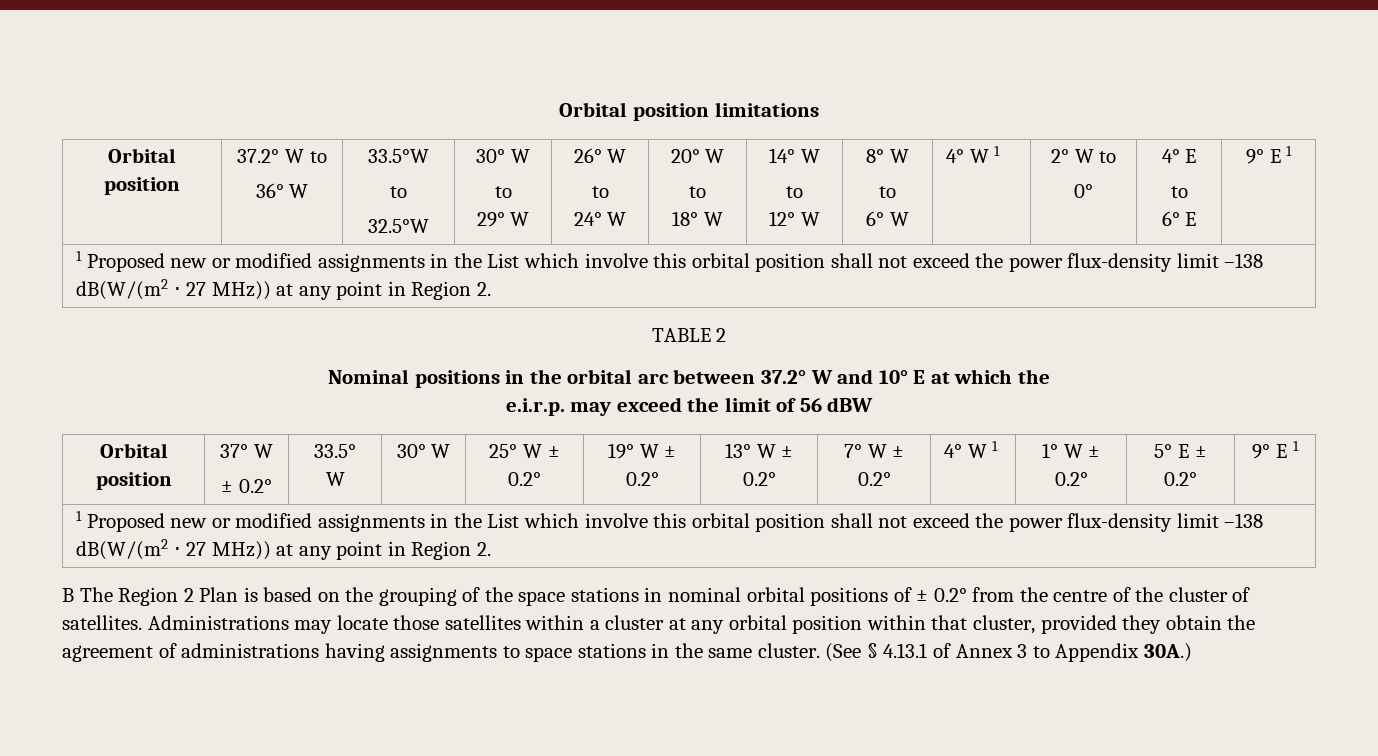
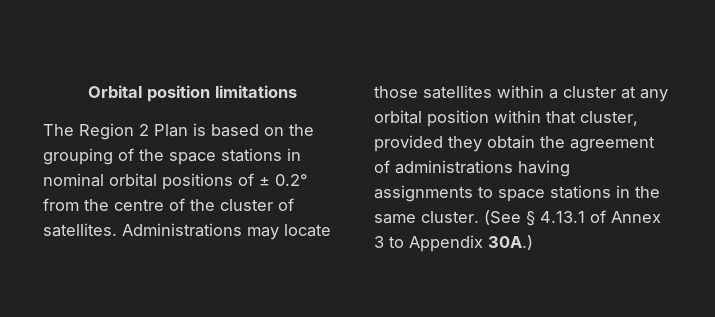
- Orbital position | 37.2° W to
- 36° W | 33.5°W
- to
- 32.5°W | 30° W
- to
- 29° W | 26° W
- to
- 24° W | 20° W
- to
- 18° W | 14° W
- to
- 12° W | 8° W
- to
- 6° W | 4° W 1 | 2° W to
- 0° | 4° E
- to
- 6° E | 9° E 1
- 1 Proposed new or modified assignments in the List which involve this orbital position shall not exceed the power flux-density limit –138 dB(W/(m2 ⋅ 27 MHz)) at any point in Region 2.
- TABLE 2
- Nominal positions in the orbital arc between 37.2° W and 10° E at which the
- e.i.r.p. may exceed the limit of 56 dBW
- Orbital position | 37° W
- ± 0.2° | 33.5° W | 30° W | 25° W ± 0.2° | 19° W ± 0.2° | 13° W ± 0.2° | 7° W ± 0.2° | 4° W 1 | 1° W ± 0.2° | 5° E ± 0.2° | 9° E 1
- 1 Proposed new or modified assignments in the List which involve this orbital position shall not exceed the power flux-density limit –138 dB(W/(m2 ⋅ 27 MHz)) at any point in Region 2.
- B The Region 2 Plan is based on the grouping of the space stations in nominal orbital positions of ± 0.2° from the centre of the cluster of satellites.
+ The Region 2 Plan is based on the grouping of the space stations in nominal orbital positions of ± 0.2° from the centre of the cluster of satellites.

